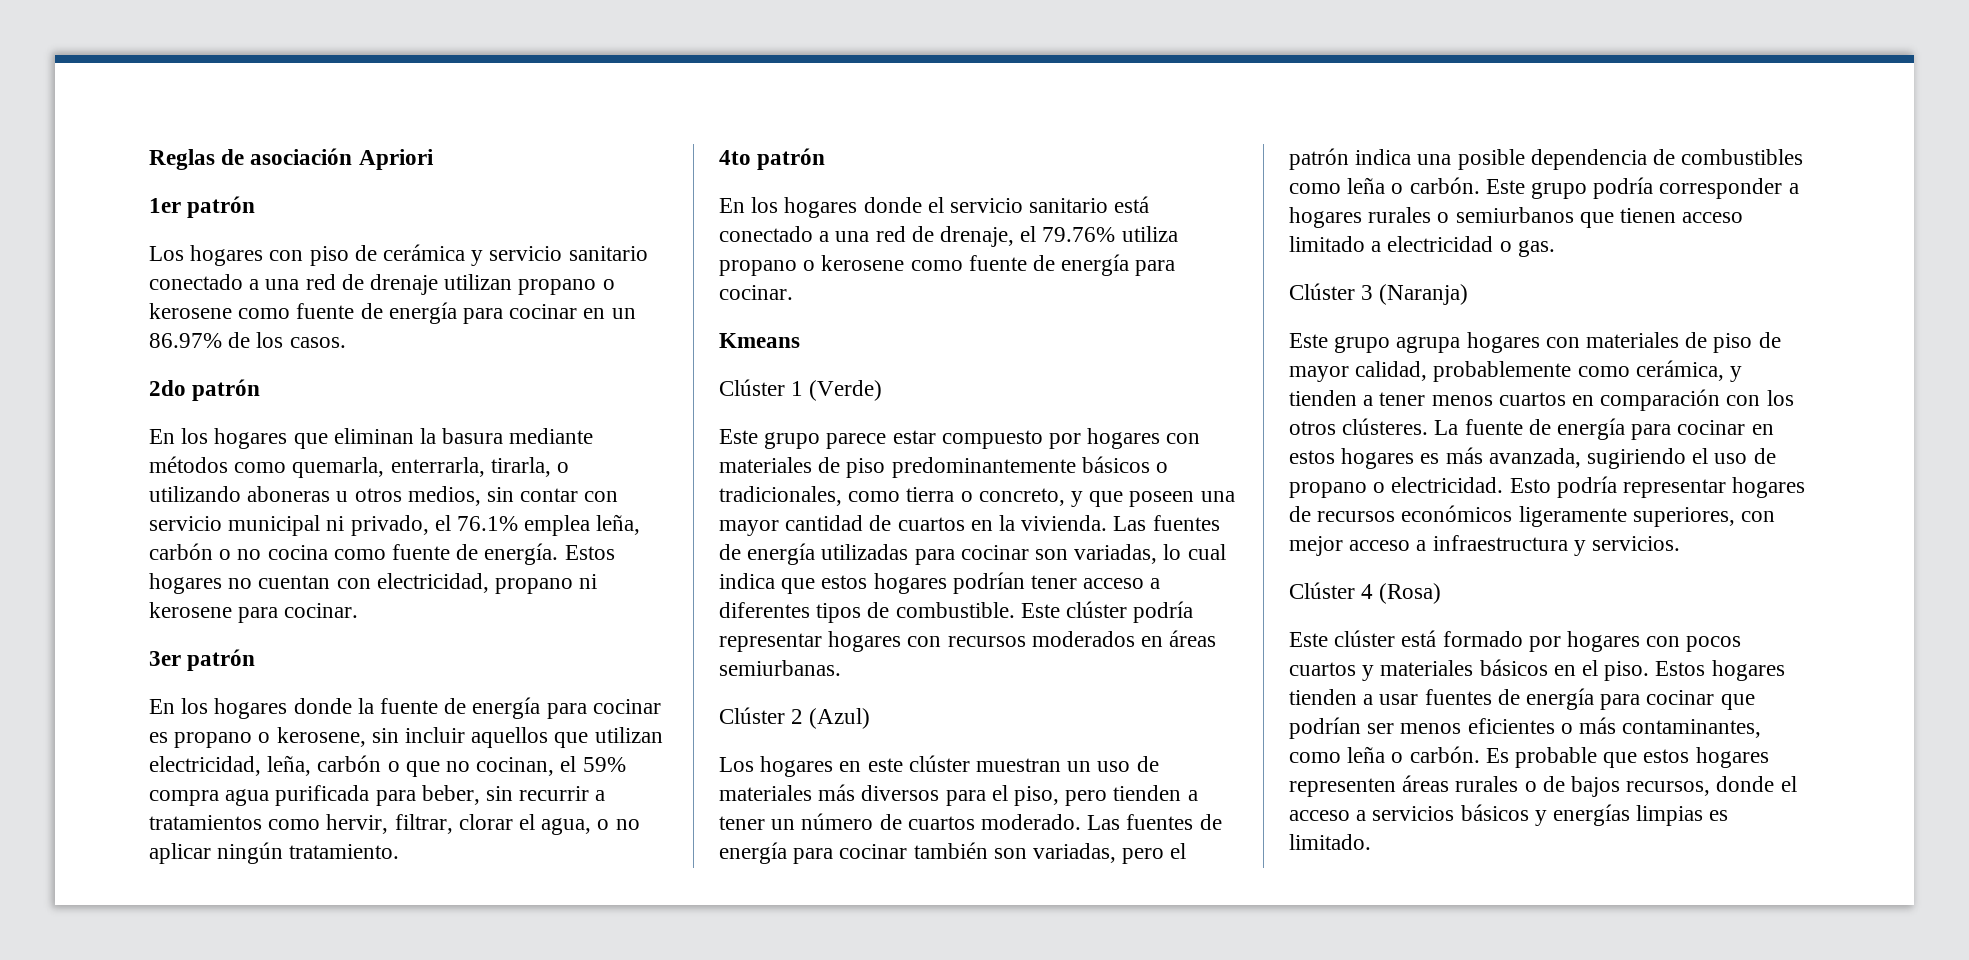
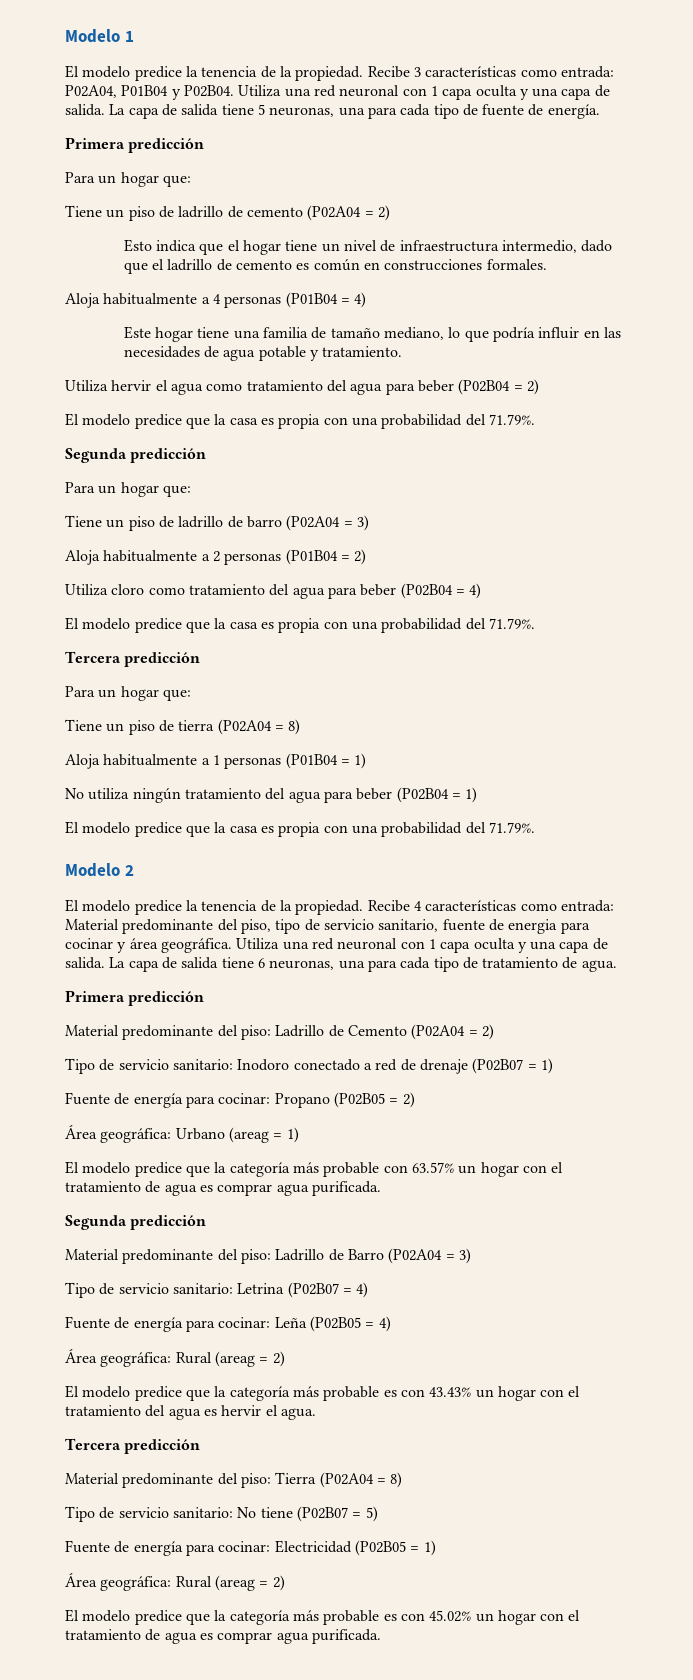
- Reglas de asociación Apriori
- 1er patrón
- Los hogares con piso de cerámica y servicio sanitario conectado a una red de drenaje utilizan propano o kerosene como fuente de energía para cocinar en un 86.97% de los casos.
- 2do patrón
- En los hogares que eliminan la basura mediante métodos como quemarla, enterrarla, tirarla, o utilizando aboneras u otros medios, sin contar con servicio municipal ni privado, el 76.1% emplea leña, carbón o no cocina como fuente de energía. Estos hogares no cuentan con electricidad, propano ni kerosene para cocinar.
- 3er patrón
- En los hogares donde la fuente de energía para cocinar es propano o kerosene, sin incluir aquellos que utilizan electricidad, leña, carbón o que no cocinan, el 59% compra agua purificada para beber, sin recurrir a tratamientos como hervir, filtrar, clorar el agua, o no aplicar ningún tratamiento.
- 4to patrón
- En los hogares donde el servicio sanitario está conectado a una red de drenaje, el 79.76% utiliza propano o kerosene como fuente de energía para cocinar.
- Kmeans
- Clúster 1 (Verde)
- Este grupo parece estar compuesto por hogares con materiales de piso predominantemente básicos o tradicionales, como tierra o concreto, y que poseen una mayor cantidad de cuartos en la vivienda. Las fuentes de energía utilizadas para cocinar son variadas, lo cual indica que estos hogares podrían tener acceso a diferentes tipos de combustible. Este clúster podría representar hogares con recursos moderados en áreas semiurbanas.
- Clúster 2 (Azul)
- Los hogares en este clúster muestran un uso de materiales más diversos para el piso, pero tienden a tener un número de cuartos moderado. Las fuentes de energía para cocinar también son variadas, pero el patrón indica una posible dependencia de combustibles como leña o carbón. Este grupo podría corresponder a hogares rurales o semiurbanos que tienen acceso limitado a electricidad o gas.
- Clúster 3 (Naranja)
- Este grupo agrupa hogares con materiales de piso de mayor calidad, probablemente como cerámica, y tienden a tener menos cuartos en comparación con los otros clústeres. La fuente de energía para cocinar en estos hogares es más avanzada, sugiriendo el uso de propano o electricidad. Esto podría representar hogares de recursos económicos ligeramente superiores, con mejor acceso a infraestructura y servicios.
- Clúster 4 (Rosa)
- Este clúster está formado por hogares con pocos cuartos y materiales básicos en el piso. Estos hogares tienden a usar fuentes de energía para cocinar que podrían ser menos eficientes o más contaminantes, como leña o carbón. Es probable que estos hogares representen áreas rurales o de bajos recursos, donde el acceso a servicios básicos y energías limpias es limitado.
+ Modelo 1
+ El modelo predice la tenencia de la propiedad. Recibe 3 características como entrada: P02A04, P01B04 y P02B04. Utiliza una red neuronal con 1 capa oculta y una capa de salida. La capa de salida tiene 5 neuronas, una para cada tipo de fuente de energía.
+ Primera predicción
+ Para un hogar que:
+ Tiene un piso de ladrillo de cemento (P02A04 = 2)
+ Esto indica que el hogar tiene un nivel de infraestructura intermedio, dado que el ladrillo de cemento es común en construcciones formales.
+ Aloja habitualmente a 4 personas (P01B04 = 4)
+ Este hogar tiene una familia de tamaño mediano, lo que podría influir en las necesidades de agua potable y tratamiento.
+ Utiliza hervir el agua como tratamiento del agua para beber (P02B04 = 2)
+ El modelo predice que la casa es propia con una probabilidad del 71.79%.
+ Segunda predicción
+ Para un hogar que:
+ Tiene un piso de ladrillo de barro (P02A04 = 3)
+ Aloja habitualmente a 2 personas (P01B04 = 2)
+ Utiliza cloro como tratamiento del agua para beber (P02B04 = 4)
+ El modelo predice que la casa es propia con una probabilidad del 71.79%.
+ Tercera predicción
+ Para un hogar que:
+ Tiene un piso de tierra (P02A04 = 8)
+ Aloja habitualmente a 1 personas (P01B04 = 1)
+ No utiliza ningún tratamiento del agua para beber (P02B04 = 1)
+ El modelo predice que la casa es propia con una probabilidad del 71.79%.
+ Modelo 2
+ El modelo predice la tenencia de la propiedad. Recibe 4 características como entrada: Material predominante del piso, tipo de servicio sanitario, fuente de energia para cocinar y área geográfica. Utiliza una red neuronal con 1 capa oculta y una capa de salida. La capa de salida tiene 6 neuronas, una para cada tipo de tratamiento de agua.
+ Primera predicción
+ Material predominante del piso: Ladrillo de Cemento (P02A04 = 2)
+ Tipo de servicio sanitario: Inodoro conectado a red de drenaje (P02B07 = 1)
+ Fuente de energía para cocinar: Propano (P02B05 = 2)
+ Área geográfica: Urbano (areag = 1)
+ El modelo predice que la categoría más probable con 63.57% un hogar con el tratamiento de agua es comprar agua purificada.
+ Segunda predicción
+ Material predominante del piso: Ladrillo de Barro (P02A04 = 3)
+ Tipo de servicio sanitario: Letrina (P02B07 = 4)
+ Fuente de energía para cocinar: Leña (P02B05 = 4)
+ Área geográfica: Rural (areag = 2)
+ El modelo predice que la categoría más probable es con 43.43% un hogar con el tratamiento del agua es hervir el agua.
+ Tercera predicción
+ Material predominante del piso: Tierra (P02A04 = 8)
+ Tipo de servicio sanitario: No tiene (P02B07 = 5)
+ Fuente de energía para cocinar: Electricidad (P02B05 = 1)
+ Área geográfica: Rural (areag = 2)
+ El modelo predice que la categoría más probable es con 45.02% un hogar con el tratamiento de agua es comprar agua purificada.

